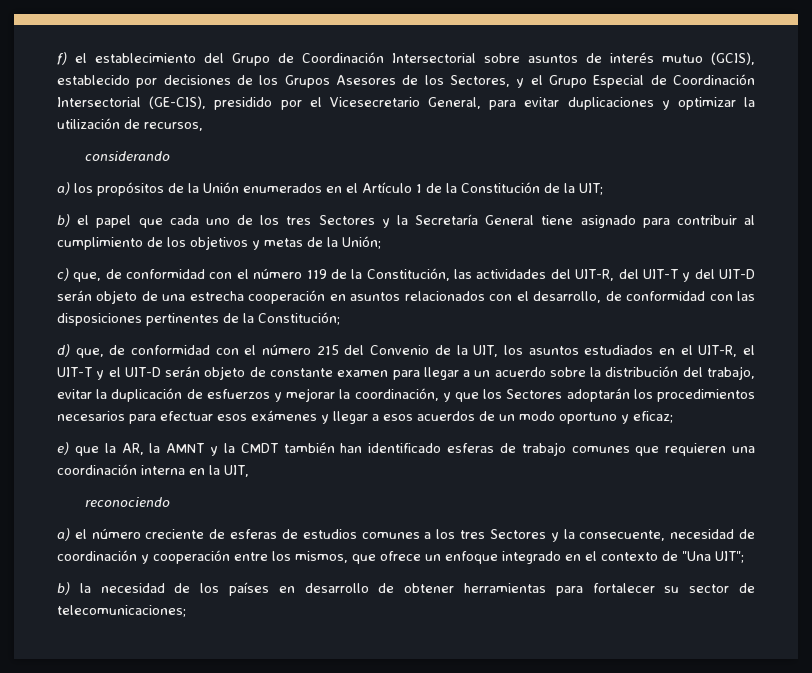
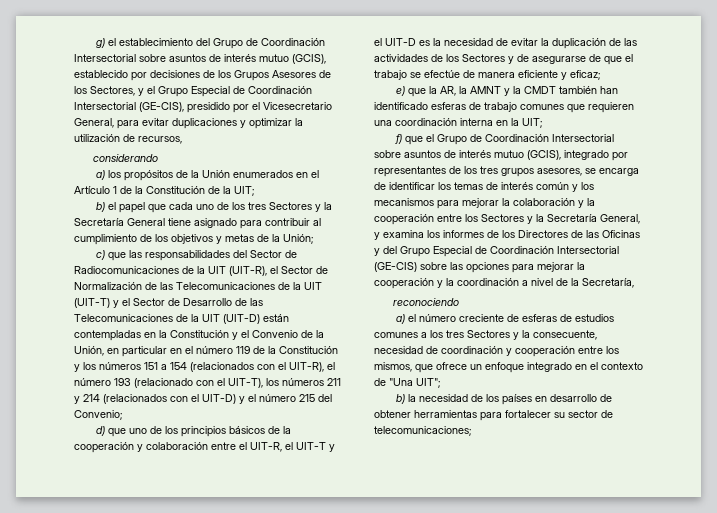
- f) el establecimiento del Grupo de Coordinación Intersectorial sobre asuntos de interés mutuo (GCIS), establecido por decisiones de los Grupos Asesores de los Sectores, y el Grupo Especial de Coordinación Intersectorial (GE-CIS), presidido por el Vicesecretario General, para evitar duplicaciones y optimizar la utilización de recursos,
+ g) el establecimiento del Grupo de Coordinación Intersectorial sobre asuntos de interés mutuo (GCIS), establecido por decisiones de los Grupos Asesores de los Sectores, y el Grupo Especial de Coordinación Intersectorial (GE-CIS), presidido por el Vicesecretario General, para evitar duplicaciones y optimizar la utilización de recursos,
- c) que, de conformidad con el número 119 de la Constitución, las actividades del UIT-R, del UIT-T y del UIT-D serán objeto de una estrecha cooperación en asuntos relacionados con el desarrollo, de conformidad con las disposiciones pertinentes de la Constitución;
- d) que, de conformidad con el número 215 del Convenio de la UIT, los asuntos estudiados en el UIT-R, el UIT-T y el UIT-D serán objeto de constante examen para llegar a un acuerdo sobre la distribución del trabajo, evitar la duplicación de esfuerzos y mejorar la coordinación, y que los Sectores adoptarán los procedimientos necesarios para efectuar esos exámenes y llegar a esos acuerdos de un modo oportuno y eficaz;
+ c) que las responsabilidades del Sector de Radiocomunicaciones de la UIT (UIT-R), el Sector de Normalización de las Telecomunicaciones de la UIT (UIT-T) y el Sector de Desarrollo de las Telecomunicaciones de la UIT (UIT-D) están contempladas en la Constitución y el Convenio de la Unión, en particular en el número 119 de la Constitución y los números 151 a 154 (relacionados con el UIT-R), el número 193 (relacionado con el UIT-T), los números 211 y 214 (relacionados con el UIT-D) y el número 215 del Convenio;
+ d) que uno de los principios básicos de la cooperación y colaboración entre el UIT-R, el UIT-T y el UIT-D es la necesidad de evitar la duplicación de las actividades de los Sectores y de asegurarse de que el trabajo se efectúe de manera eficiente y eficaz;
- e) que la AR, la AMNT y la CMDT también han identificado esferas de trabajo comunes que requieren una coordinación interna en la UIT,
+ e) que la AR, la AMNT y la CMDT también han identificado esferas de trabajo comunes que requieren una coordinación interna en la UIT;
+ f) que el Grupo de Coordinación Intersectorial sobre asuntos de interés mutuo (GCIS), integrado por representantes de los tres grupos asesores, se encarga de identificar los temas de interés común y los mecanismos para mejorar la colaboración y la cooperación entre los Sectores y la Secretaría General, y examina los informes de los Directores de las Oficinas y del Grupo Especial de Coordinación Intersectorial (GE-CIS) sobre las opciones para mejorar la cooperación y la coordinación a nivel de la Secretaría,

